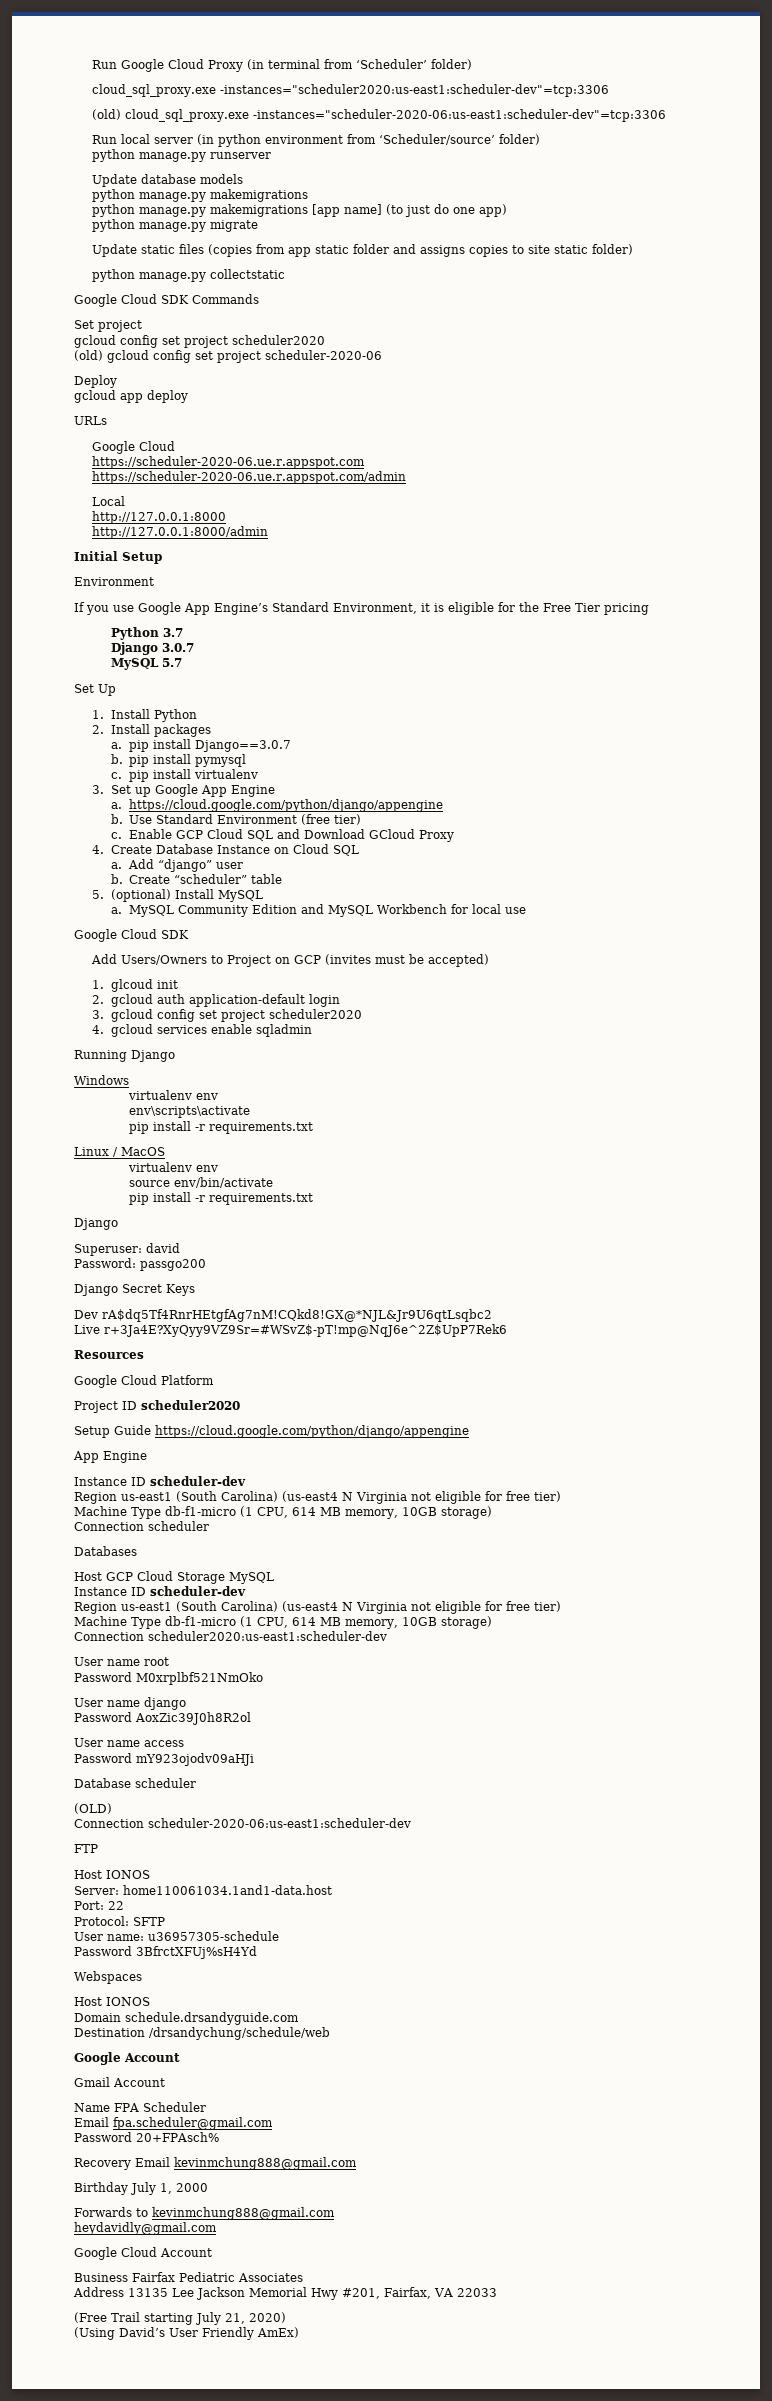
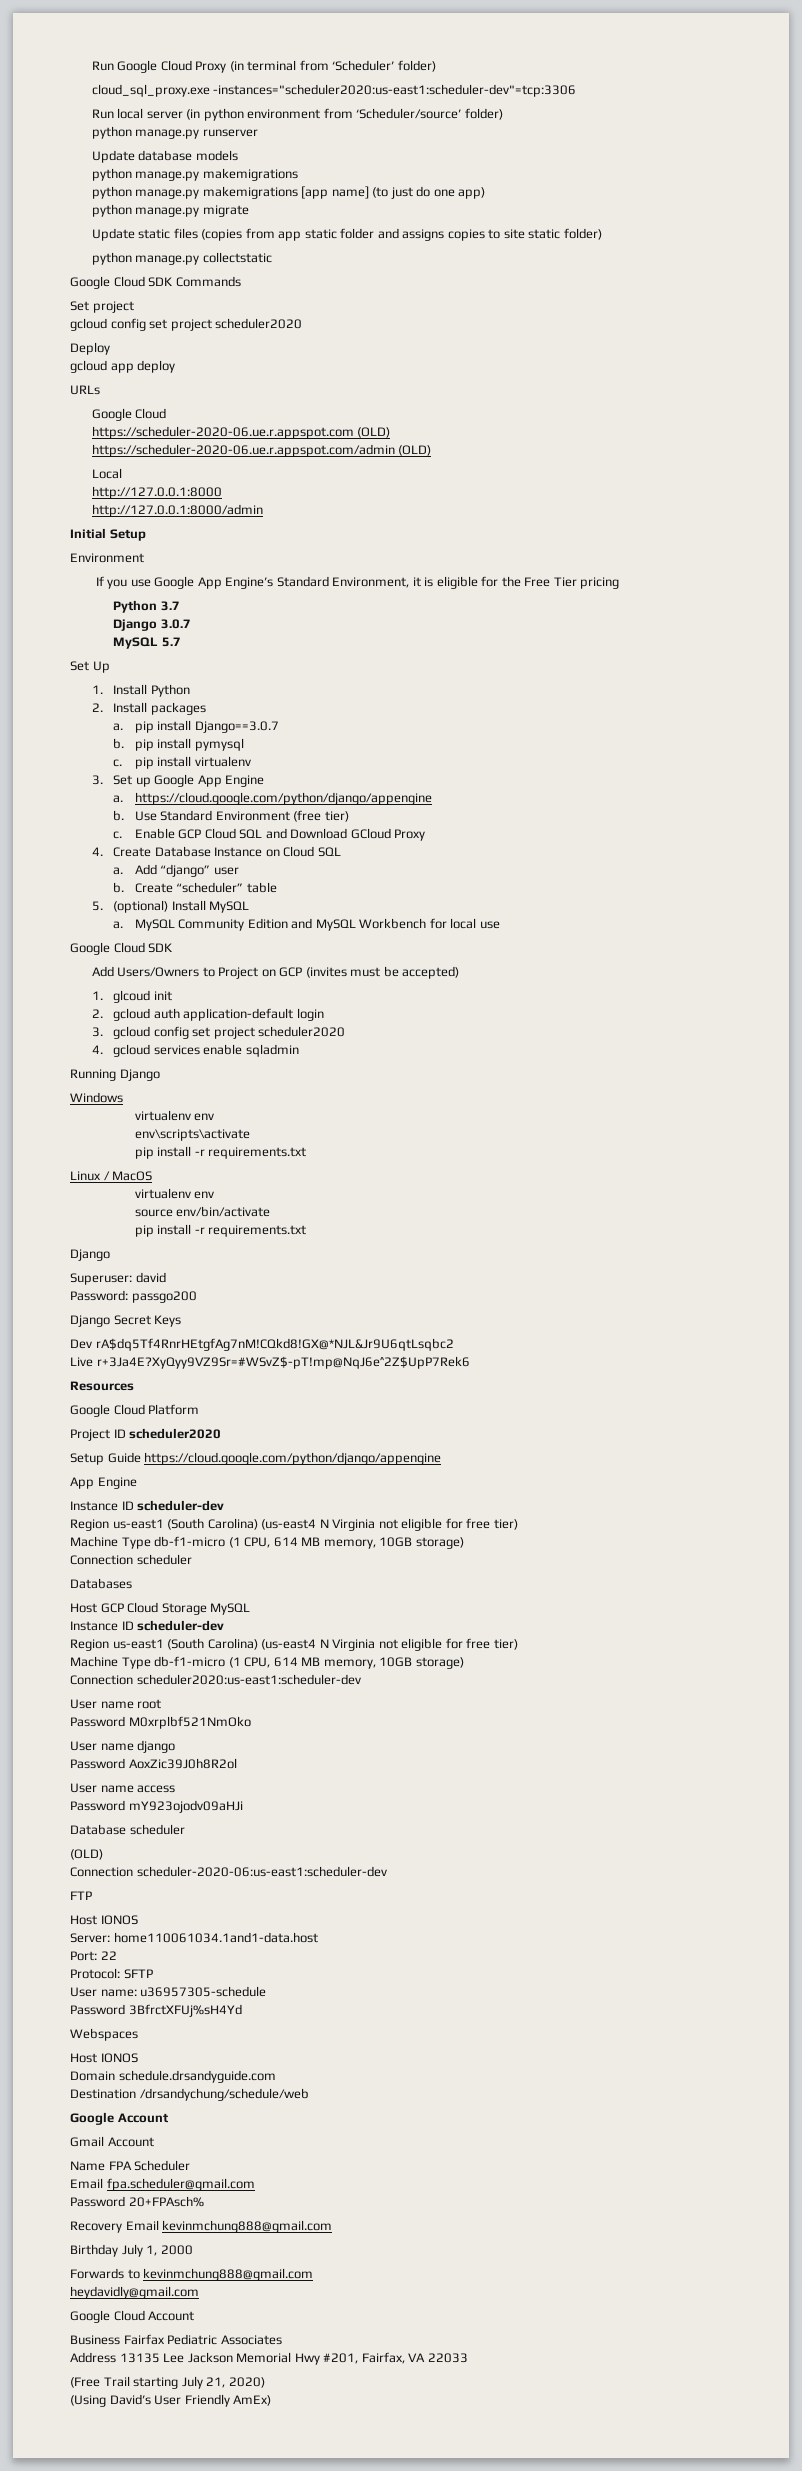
- (old) cloud_sql_proxy.exe -instances="scheduler-2020-06:us-east1:scheduler-dev"=tcp:3306
- (old) gcloud config set project scheduler-2020-06
- https://scheduler-2020-06.ue.r.appspot.com
+ https://scheduler-2020-06.ue.r.appspot.com (OLD)
- https://scheduler-2020-06.ue.r.appspot.com/admin
+ https://scheduler-2020-06.ue.r.appspot.com/admin (OLD)

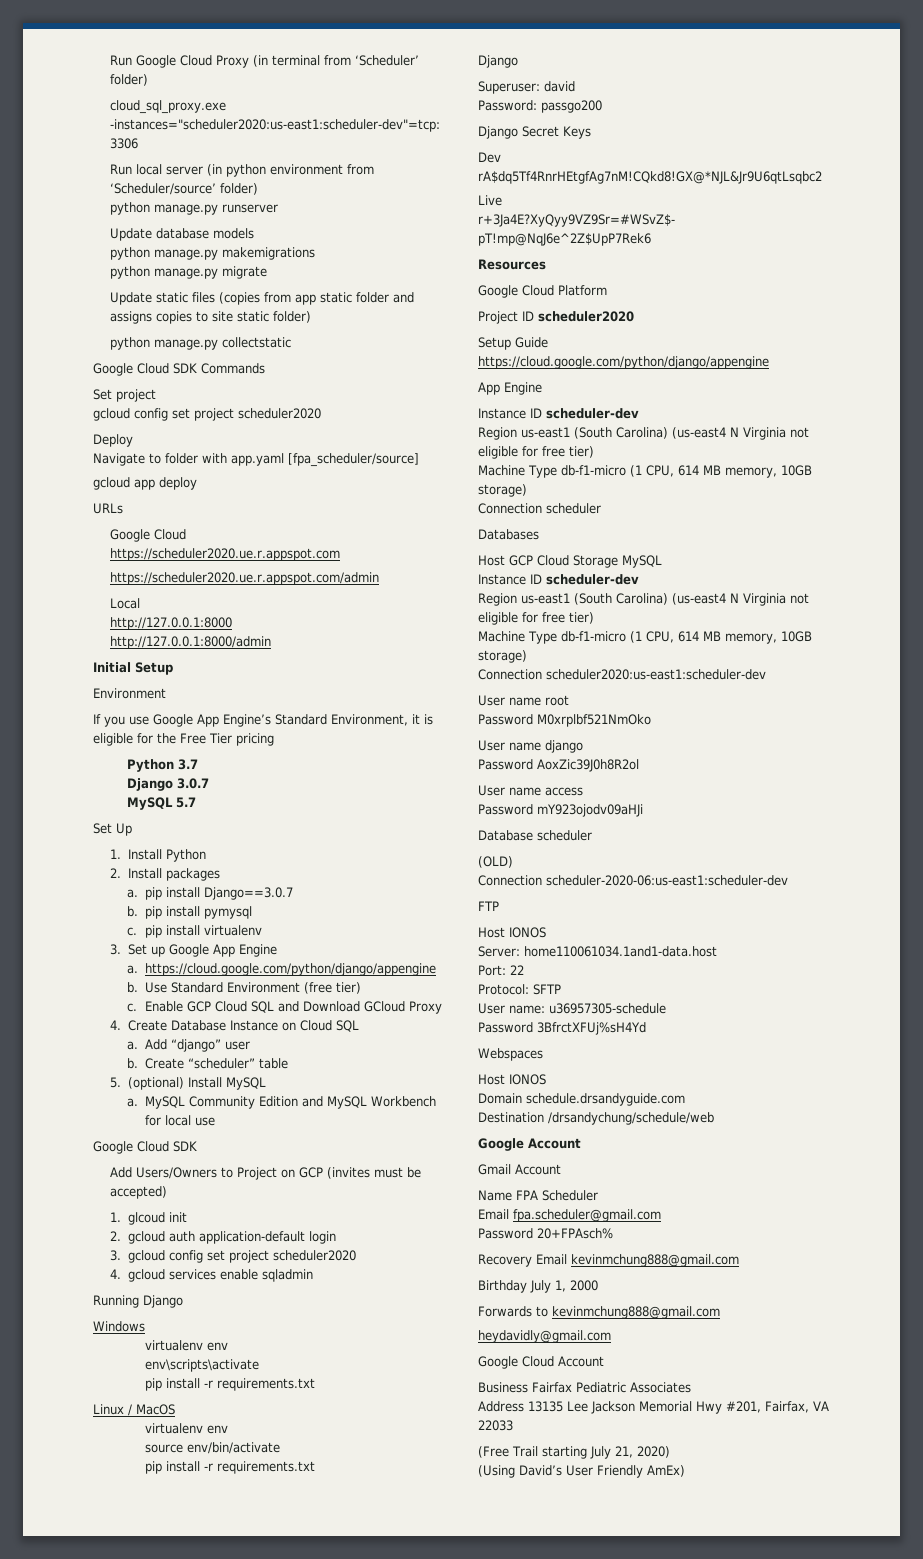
- python manage.py makemigrations [app name] (to just do one app)
+ Navigate to folder with app.yaml [fpa_scheduler/source]
- https://scheduler-2020-06.ue.r.appspot.com (OLD)
- https://scheduler-2020-06.ue.r.appspot.com/admin (OLD)
+ https://scheduler2020.ue.r.appspot.com
+ https://scheduler2020.ue.r.appspot.com/admin

